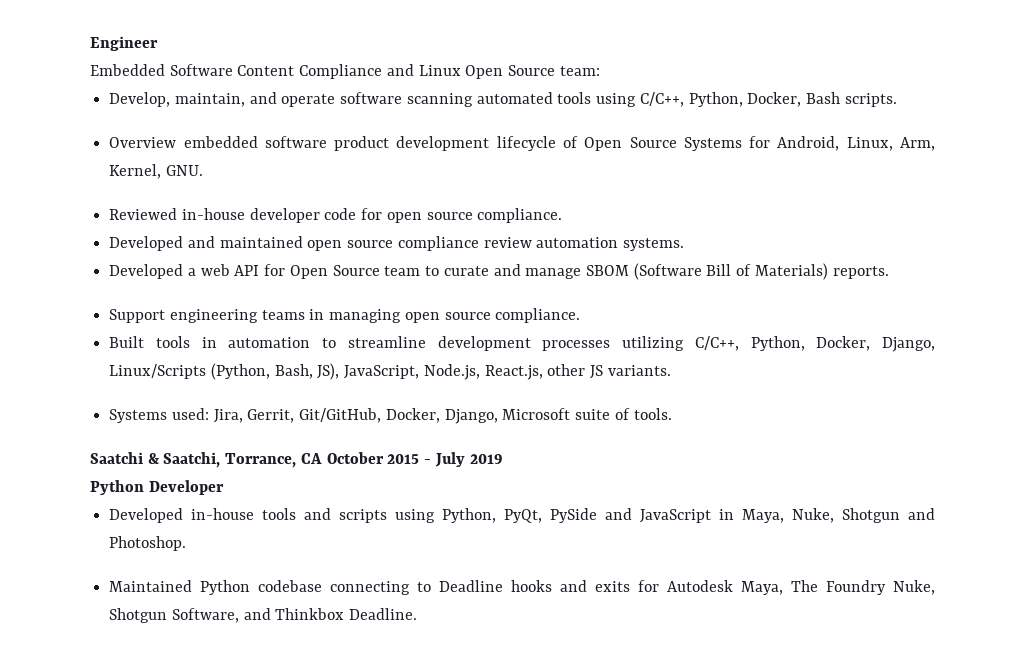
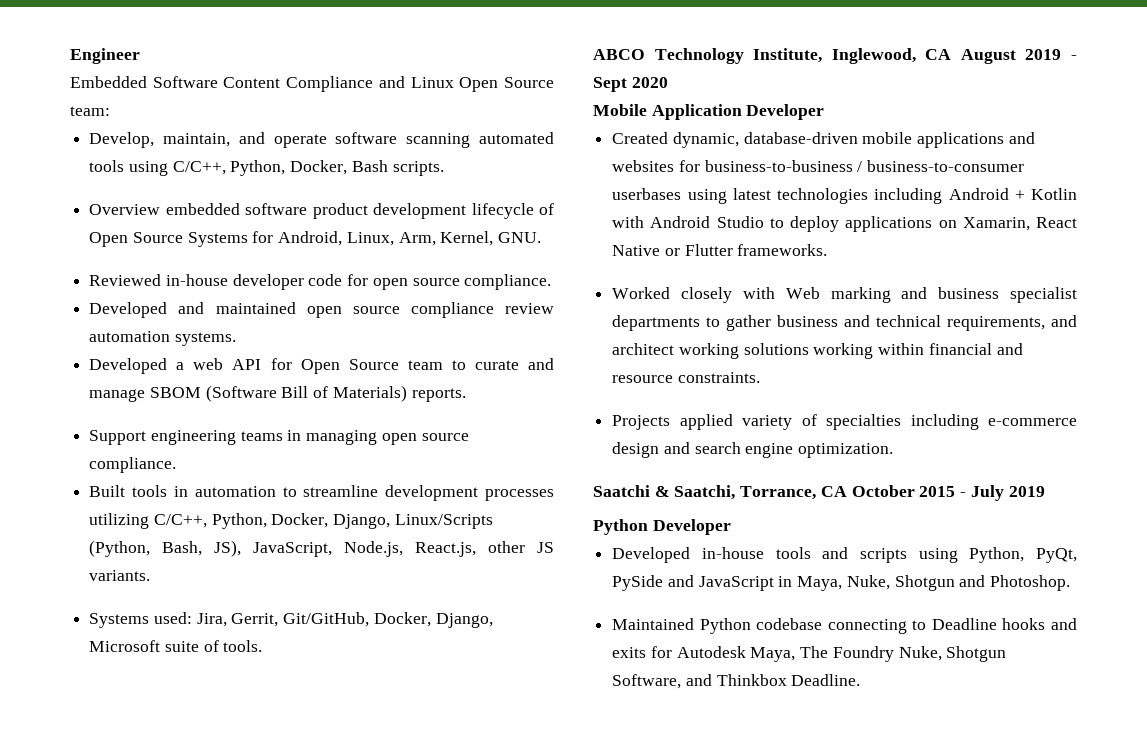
+ ABCO Technology Institute, Inglewood, CA August 2019 - Sept 2020
+ Mobile Application Developer
+ Created dynamic, database-driven mobile applications and websites for business-to-business / business-to-consumer userbases using latest technologies including Android + Kotlin with Android Studio to deploy applications on Xamarin, React Native or Flutter frameworks.
+ Worked closely with Web marking and business specialist departments to gather business and technical requirements, and architect working solutions working within financial and resource constraints.
+ Projects applied variety of specialties including e-commerce design and search engine optimization.

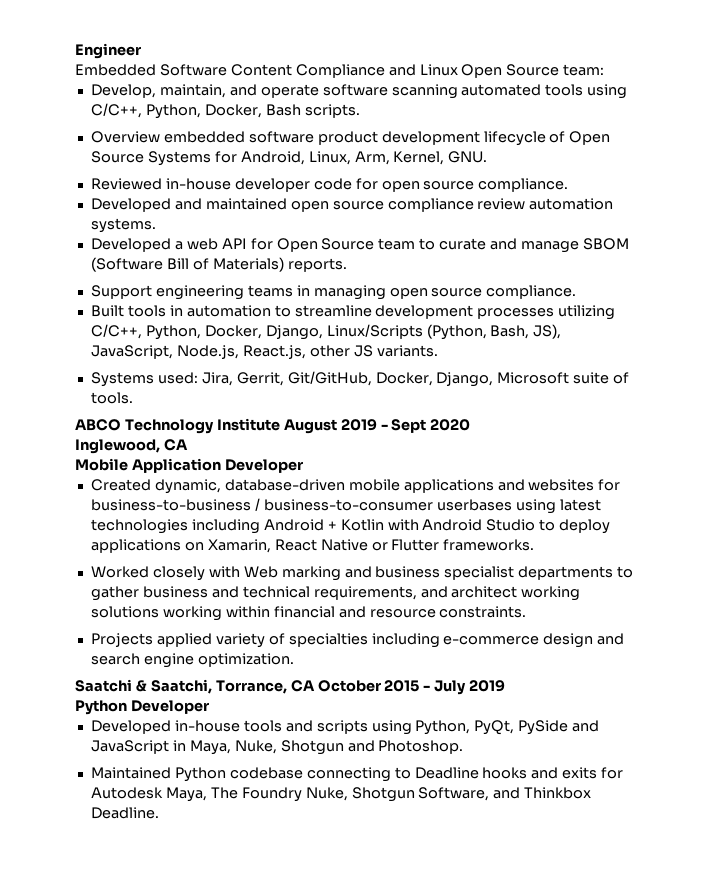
- ABCO Technology Institute, Inglewood, CA August 2019 - Sept 2020
+ ABCO Technology Institute August 2019 - Sept 2020
+ Inglewood, CA

